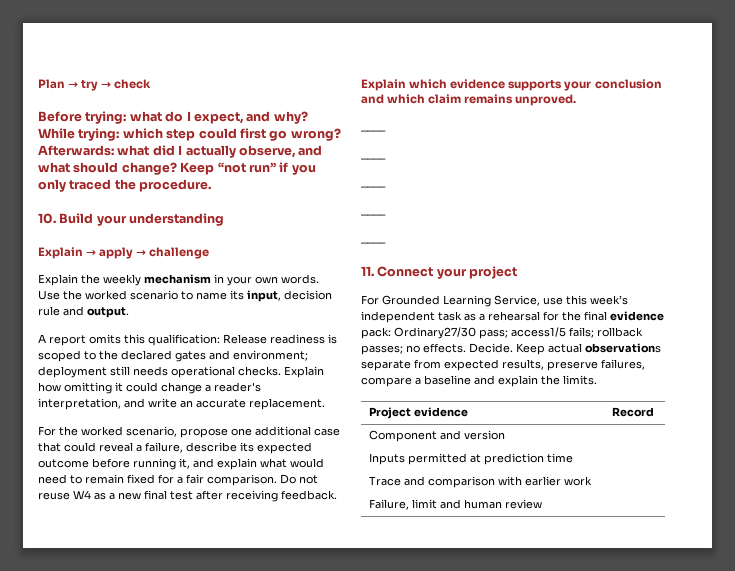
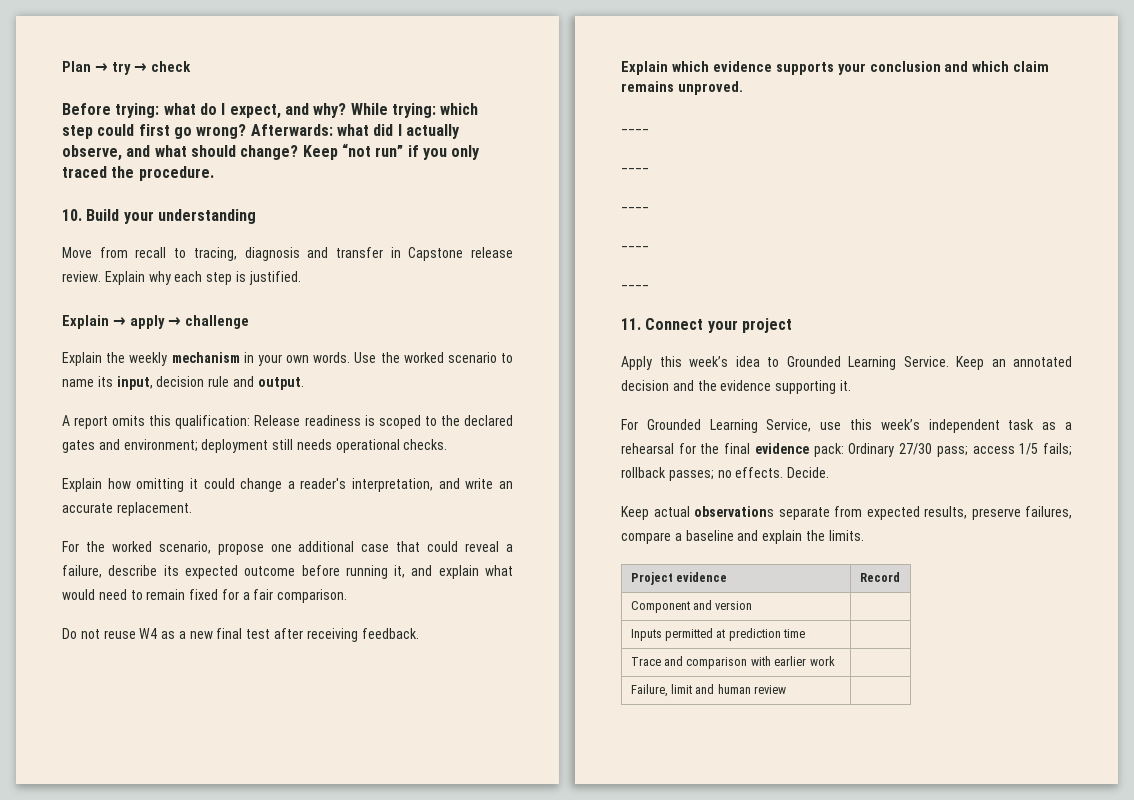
+ Move from recall to tracing, diagnosis and transfer in Capstone release review. Explain why each step is justified.
- A report omits this qualification: Release readiness is scoped to the declared gates and environment; deployment still needs operational checks. Explain how omitting it could change a reader's interpretation, and write an accurate replacement.
+ A report omits this qualification: Release readiness is scoped to the declared gates and environment; deployment still needs operational checks.
+ Explain how omitting it could change a reader's interpretation, and write an accurate replacement.
- For the worked scenario, propose one additional case that could reveal a failure, describe its expected outcome before running it, and explain what would need to remain fixed for a fair comparison. Do not reuse W4 as a new final test after receiving feedback.
+ For the worked scenario, propose one additional case that could reveal a failure, describe its expected outcome before running it, and explain what would need to remain fixed for a fair comparison.
+ Do not reuse W4 as a new final test after receiving feedback.
+ Apply this week’s idea to Grounded Learning Service. Keep an annotated decision and the evidence supporting it.
- For Grounded Learning Service, use this week’s independent task as a rehearsal for the final evidence pack: Ordinary27/30 pass; access1/5 fails; rollback passes; no effects.
+ For Grounded Learning Service, use this week’s independent task as a rehearsal for the final evidence pack: Ordinary 27/30 pass; access 1/5 fails; rollback passes; no effects.
- Decide. Keep actual observations separate from expected results, preserve failures, compare a baseline and explain the limits.
+ Decide.
+ Keep actual observations separate from expected results, preserve failures, compare a baseline and explain the limits.

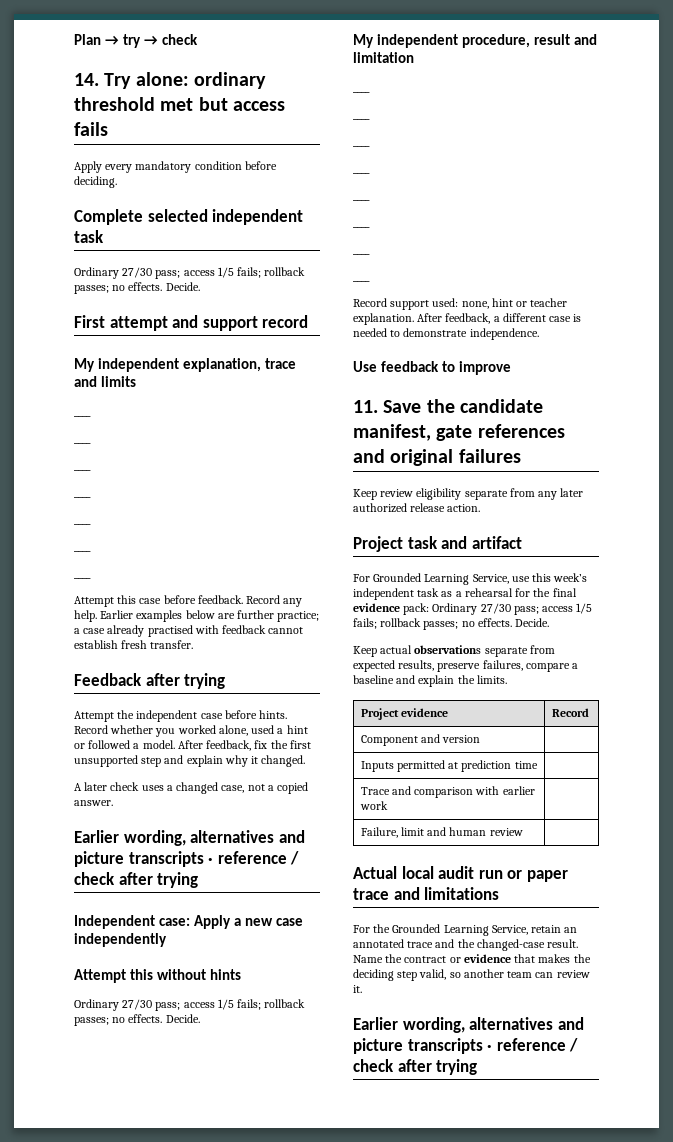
- Before trying: what do I expect, and why? While trying: which step could first go wrong? Afterwards: what did I actually observe, and what should change? Keep “not run” if you only traced the procedure.
- 10. Build your understanding
- Move from recall to tracing, diagnosis and transfer in Capstone release review. Explain why each step is justified.
- Explain → apply → challenge
- Explain the weekly mechanism in your own words. Use the worked scenario to name its input, decision rule and output.
- A report omits this qualification: Release readiness is scoped to the declared gates and environment; deployment still needs operational checks.
- Explain how omitting it could change a reader's interpretation, and write an accurate replacement.
- For the worked scenario, propose one additional case that could reveal a failure, describe its expected outcome before running it, and explain what would need to remain fixed for a fair comparison.
- Do not reuse W4 as a new final test after receiving feedback.
- Explain which evidence supports your conclusion and which claim remains unproved.
+ 14. Try alone: ordinary threshold met but access fails
+ Apply every mandatory condition before deciding.
+ Complete selected independent task
+ Ordinary 27/30 pass; access 1/5 fails; rollback passes; no effects. Decide.
+ First attempt and support record
+ My independent explanation, trace and limits
  ____
  ____
  ____
  ____
  ____
- 11. Connect your project
- Apply this week’s idea to Grounded Learning Service. Keep an annotated decision and the evidence supporting it.
+ ____
+ ____
+ Attempt this case before feedback. Record any help. Earlier examples below are further practice; a case already practised with feedback cannot establish fresh transfer.
+ Feedback after trying
+ Attempt the independent case before hints. Record whether you worked alone, used a hint or followed a model. After feedback, fix the first unsupported step and explain why it changed.
+ A later check uses a changed case, not a copied answer.
+ Earlier wording, alternatives and picture transcripts · reference / check after trying
+ Independent case: Apply a new case independently
+ Attempt this without hints
+ Ordinary 27/30 pass; access 1/5 fails; rollback passes; no effects. Decide.
+ My independent procedure, result and limitation
+ ____
+ ____
+ ____
+ ____
+ ____
+ ____
+ ____
+ ____
+ Record support used: none, hint or teacher explanation. After feedback, a different case is needed to demonstrate independence.
+ Use feedback to improve
+ 11. Save the candidate manifest, gate references and original failures
+ Keep review eligibility separate from any later authorized release action.
+ Project task and artifact
+ Actual local audit run or paper trace and limitations
+ For the Grounded Learning Service, retain an annotated trace and the changed-case result. Name the contract or evidence that makes the deciding step valid, so another team can review it.
+ Earlier wording, alternatives and picture transcripts · reference / check after trying

